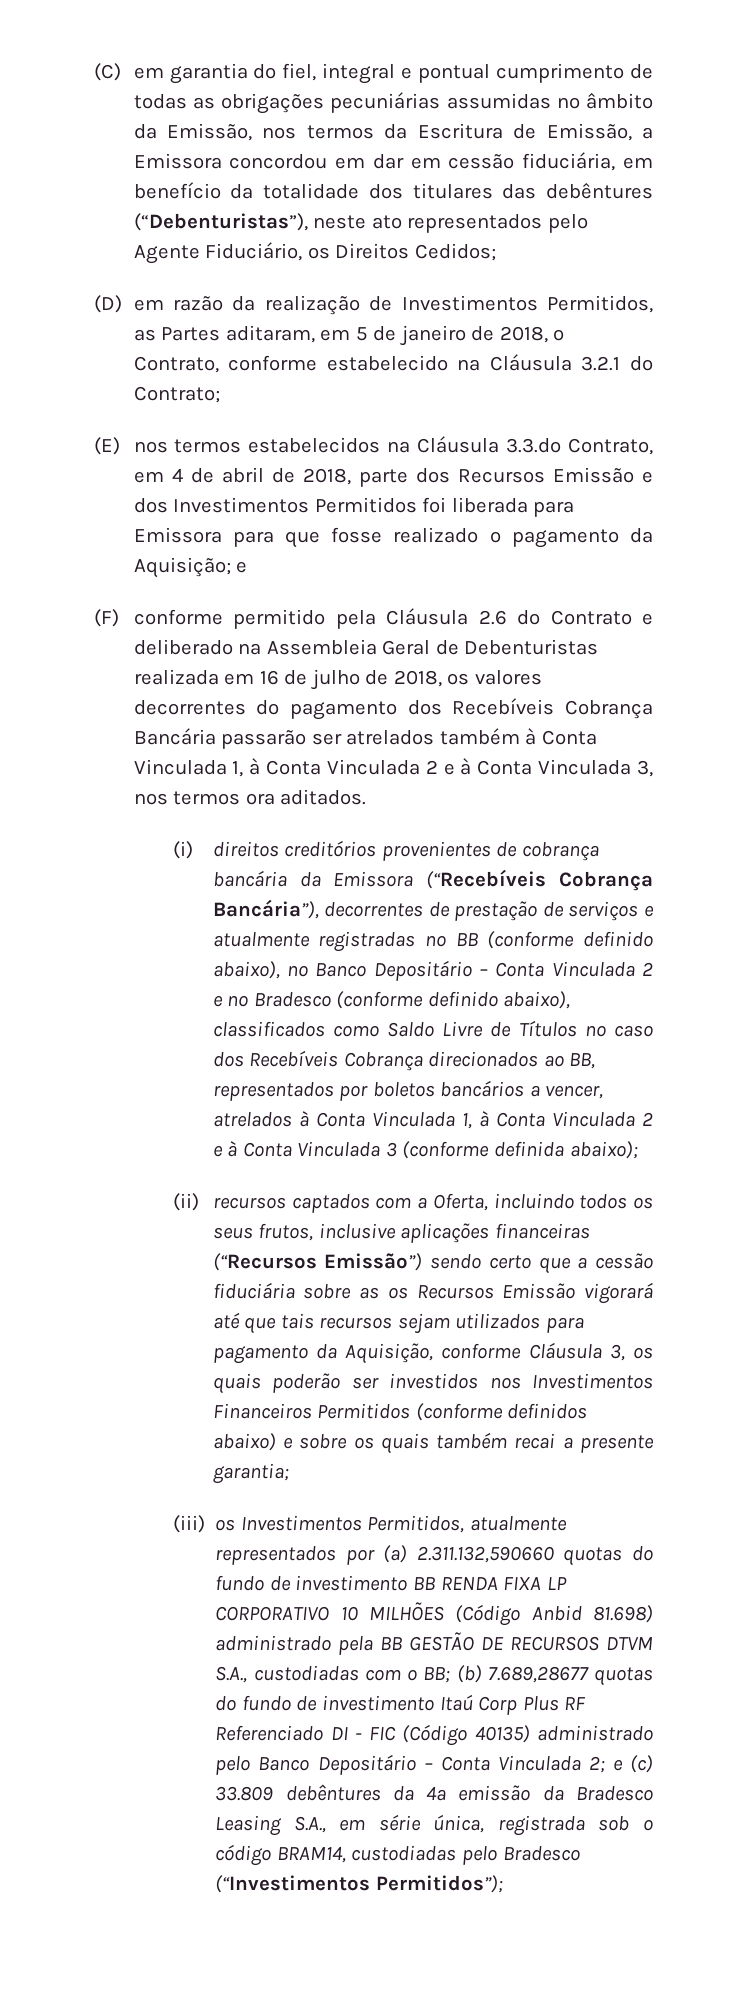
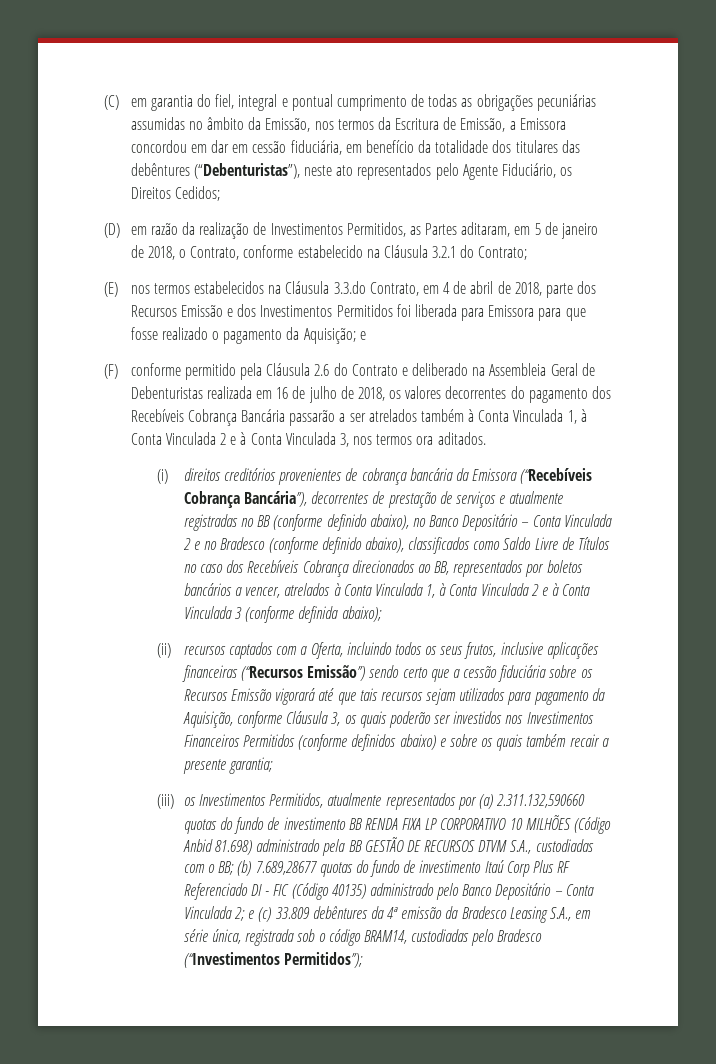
- (F) conforme permitido pela Cláusula 2.6 do Contrato e deliberado na Assembleia Geral de Debenturistas realizada em 16 de julho de 2018, os valores decorrentes do pagamento dos Recebíveis Cobrança Bancária passarão ser atrelados também à Conta Vinculada 1, à Conta Vinculada 2 e à Conta Vinculada 3, nos termos ora aditados.
+ (F) conforme permitido pela Cláusula 2.6 do Contrato e deliberado na Assembleia Geral de Debenturistas realizada em 16 de julho de 2018, os valores decorrentes do pagamento dos Recebíveis Cobrança Bancária passarão a ser atrelados também à Conta Vinculada 1, à Conta Vinculada 2 e à Conta Vinculada 3, nos termos ora aditados.
- (ii) recursos captados com a Oferta, incluindo todos os seus frutos, inclusive aplicações financeiras (“Recursos Emissão”) sendo certo que a cessão fiduciária sobre as os Recursos Emissão vigorará até que tais recursos sejam utilizados para pagamento da Aquisição, conforme Cláusula 3, os quais poderão ser investidos nos Investimentos Financeiros Permitidos (conforme definidos abaixo) e sobre os quais também recai a presente garantia;
+ (ii) recursos captados com a Oferta, incluindo todos os seus frutos, inclusive aplicações financeiras (“Recursos Emissão”) sendo certo que a cessão fiduciária sobre os Recursos Emissão vigorará até que tais recursos sejam utilizados para pagamento da Aquisição, conforme Cláusula 3, os quais poderão ser investidos nos Investimentos Financeiros Permitidos (conforme definidos abaixo) e sobre os quais também recair a presente garantia;

